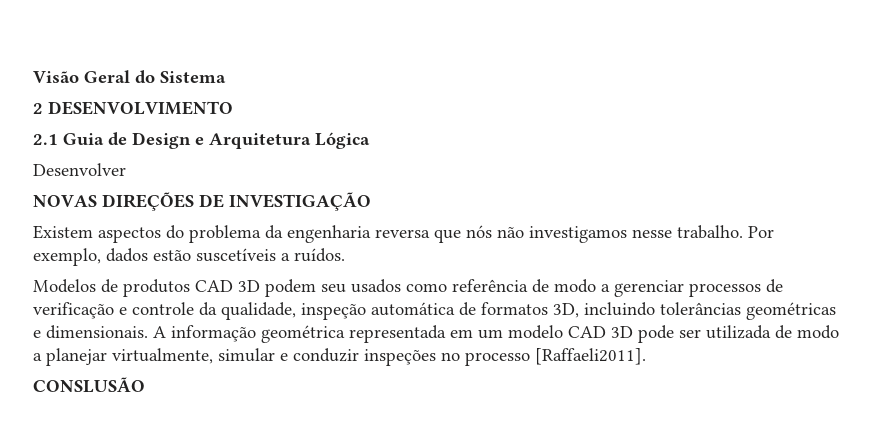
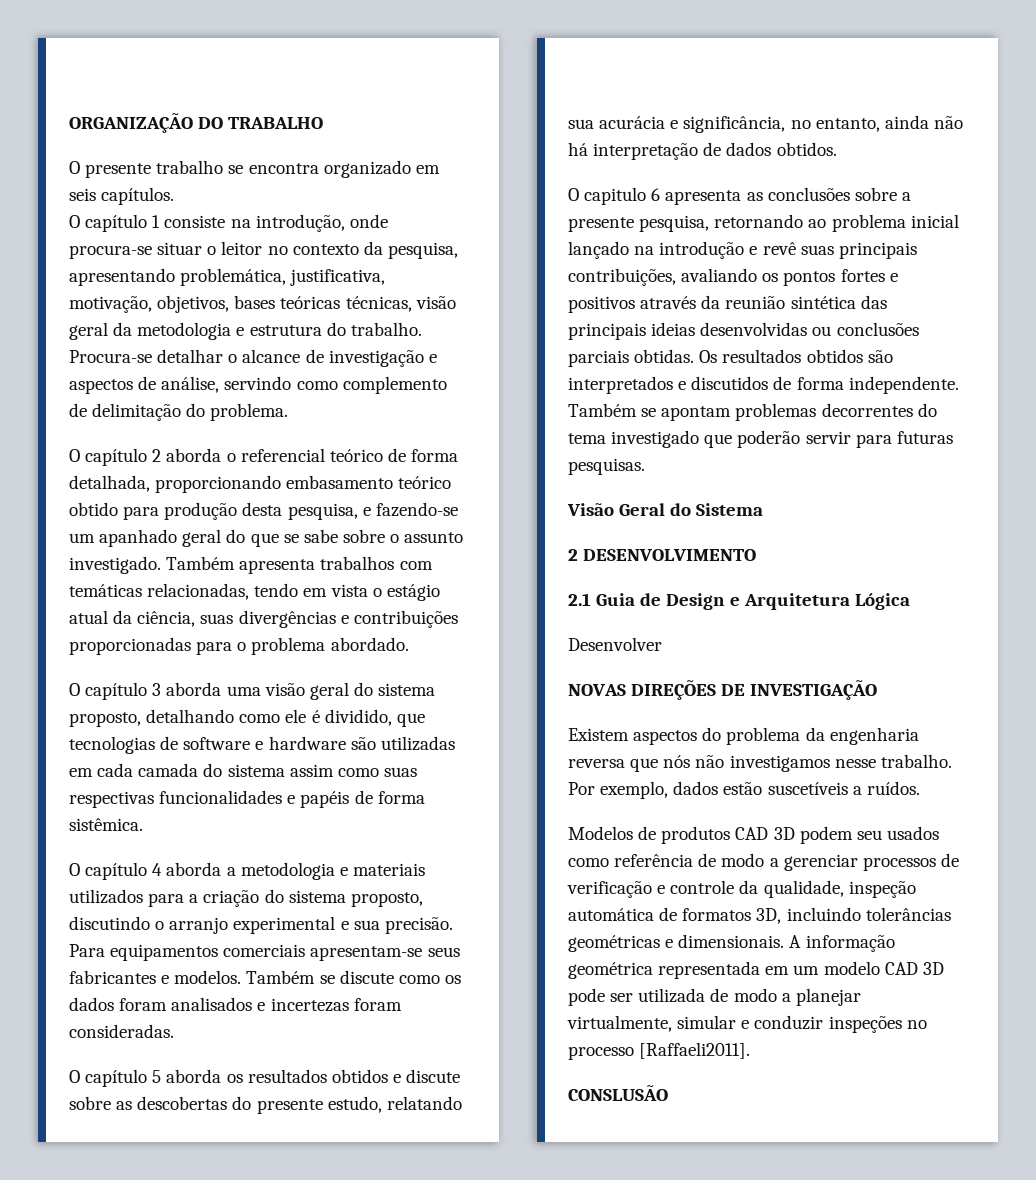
+ ORGANIZAÇÃO DO TRABALHO
+ O presente trabalho se encontra organizado em seis capítulos.
+ O capítulo 1 consiste na introdução, onde procura-se situar o leitor no contexto da pesquisa, apresentando problemática, justificativa, motivação, objetivos, bases teóricas técnicas, visão geral da metodologia e estrutura do trabalho. Procura-se detalhar o alcance de investigação e aspectos de análise, servindo como complemento de delimitação do problema.
+ O capítulo 2 aborda o referencial teórico de forma detalhada, proporcionando embasamento teórico obtido para produção desta pesquisa, e fazendo-se um apanhado geral do que se sabe sobre o assunto investigado. Também apresenta trabalhos com temáticas relacionadas, tendo em vista o estágio atual da ciência, suas divergências e contribuições proporcionadas para o problema abordado.
+ O capítulo 3 aborda uma visão geral do sistema proposto, detalhando como ele é dividido, que tecnologias de software e hardware são utilizadas em cada camada do sistema assim como suas respectivas funcionalidades e papéis de forma sistêmica.
+ O capítulo 4 aborda a metodologia e materiais utilizados para a criação do sistema proposto, discutindo o arranjo experimental e sua precisão. Para equipamentos comerciais apresentam-se seus fabricantes e modelos. Também se discute como os dados foram analisados e incertezas foram consideradas.
+ O capítulo 5 aborda os resultados obtidos e discute sobre as descobertas do presente estudo, relatando sua acurácia e significância, no entanto, ainda não há interpretação de dados obtidos.
+ O capitulo 6 apresenta as conclusões sobre a presente pesquisa, retornando ao problema inicial lançado na introdução e revê suas principais contribuições, avaliando os pontos fortes e positivos através da reunião sintética das principais ideias desenvolvidas ou conclusões parciais obtidas. Os resultados obtidos são interpretados e discutidos de forma independente. Também se apontam problemas decorrentes do tema investigado que poderão servir para futuras pesquisas.

